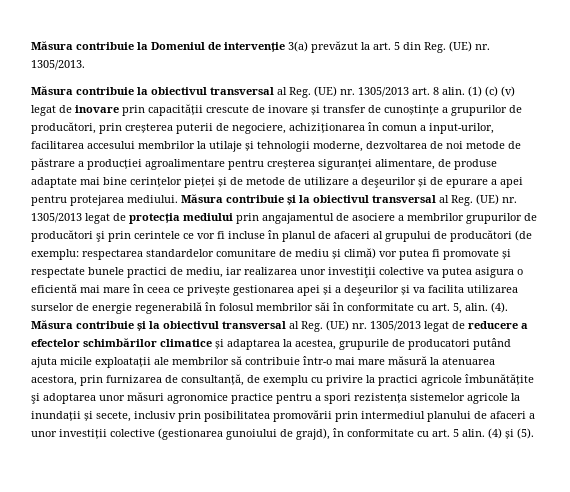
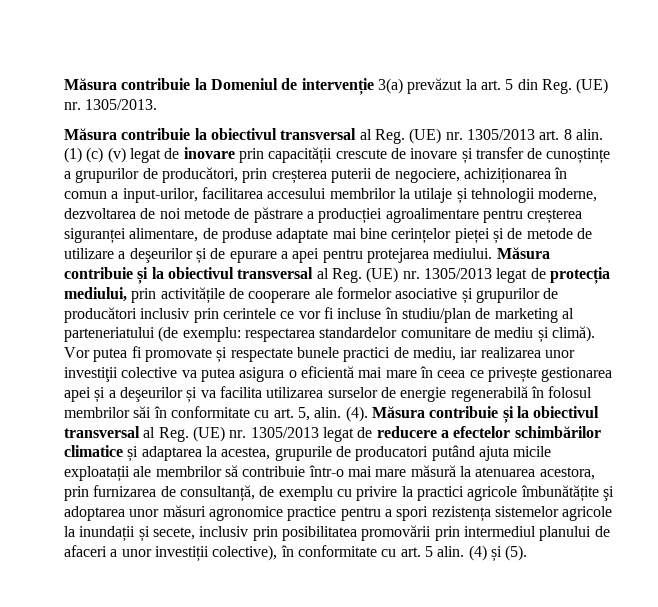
- Măsura contribuie și la obiectivul transversal al Reg. (UE) nr. 1305/2013 legat de protecția mediului prin angajamentul de asociere a membrilor grupurilor de producători şi prin cerintele ce vor fi incluse în planul de afaceri al grupului de producători (de exemplu:
+ Măsura contribuie și la obiectivul transversal al Reg. (UE) nr. 1305/2013 legat de protecția mediului, prin activitățile de cooperare ale formelor asociative și grupurilor de producători inclusiv prin cerintele ce vor fi incluse în studiu/plan de marketing al parteneriatului (de exemplu:
- respectarea standardelor comunitare de mediu și climă) vor putea fi promovate și respectate bunele practici de mediu, iar realizarea unor investiţii colective va putea asigura o eficientă mai mare în ceea ce privește gestionarea apei și a deşeurilor și va facilita utilizarea surselor de energie regenerabilă în folosul membrilor săi în conformitate cu art. 5, alin.
+ respectarea standardelor comunitare de mediu și climă). Vor putea fi promovate și respectate bunele practici de mediu, iar realizarea unor investiţii colective va putea asigura o eficientă mai mare în ceea ce privește gestionarea apei și a deşeurilor și va facilita utilizarea surselor de energie regenerabilă în folosul membrilor săi în conformitate cu art. 5, alin.
- Măsura contribuie și la obiectivul transversal al Reg. (UE) nr. 1305/2013 legat de reducere a efectelor schimbărilor climatice și adaptarea la acestea, grupurile de producatori putând ajuta micile exploatații ale membrilor să contribuie într-o mai mare măsură la atenuarea acestora, prin furnizarea de consultanță, de exemplu cu privire la practici agricole îmbunătățite şi adoptarea unor măsuri agronomice practice pentru a spori rezistența sistemelor agricole la inundații și secete, inclusiv prin posibilitatea promovării prin intermediul planului de afaceri a unor investiții colective (gestionarea gunoiului de grajd), în conformitate cu art. 5 alin.
+ Măsura contribuie și la obiectivul transversal al Reg. (UE) nr. 1305/2013 legat de reducere a efectelor schimbărilor climatice și adaptarea la acestea, grupurile de producatori putând ajuta micile exploatații ale membrilor să contribuie într-o mai mare măsură la atenuarea acestora, prin furnizarea de consultanță, de exemplu cu privire la practici agricole îmbunătățite şi adoptarea unor măsuri agronomice practice pentru a spori rezistența sistemelor agricole la inundații și secete, inclusiv prin posibilitatea promovării prin intermediul planului de afaceri a unor investiții colective), în conformitate cu art. 5 alin.

